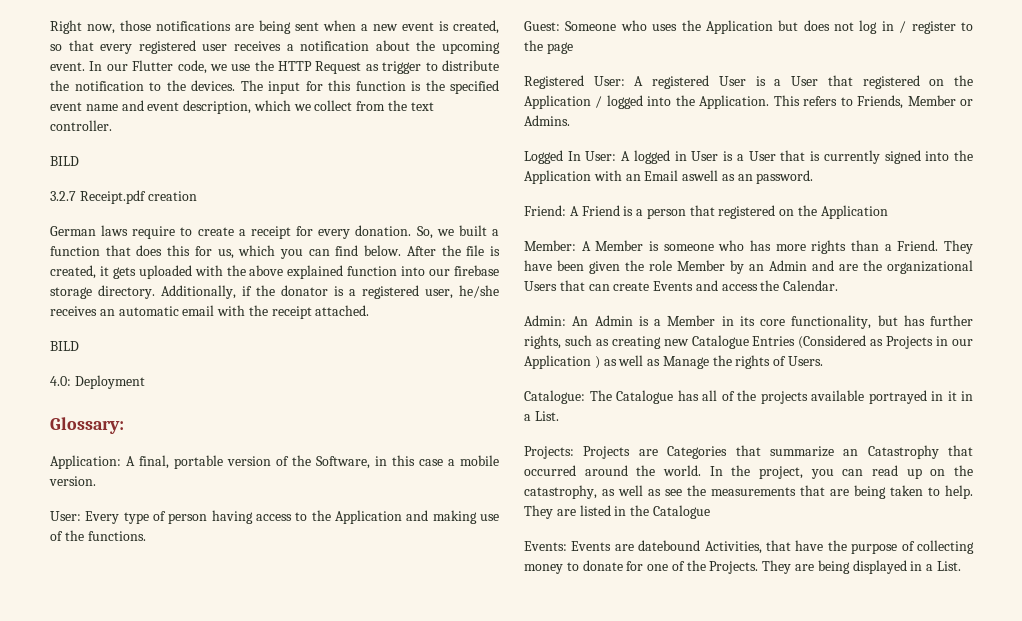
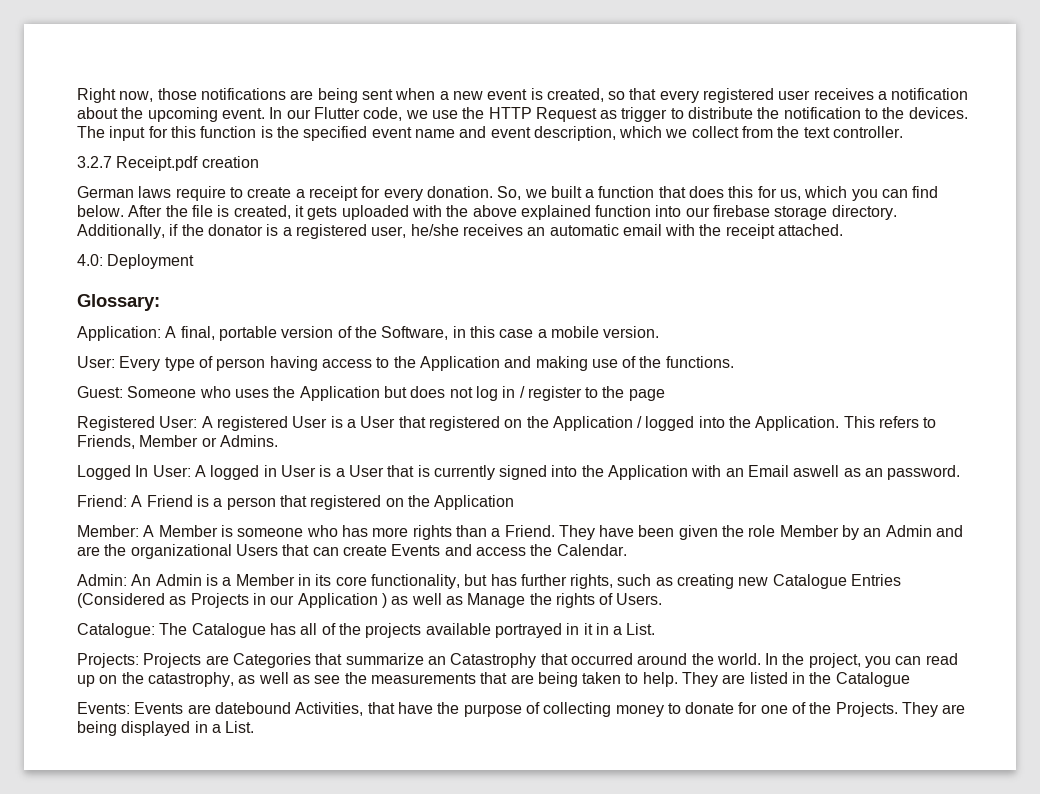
  The input for this function is the specified event name and event description, which we collect from the text controller.
- BILD
  Additionally, if the donator is a registered user, he/she receives an automatic email with the receipt attached.
- BILD

